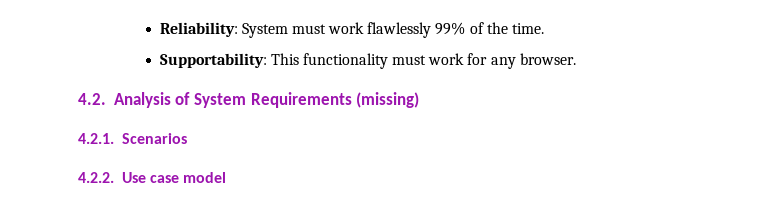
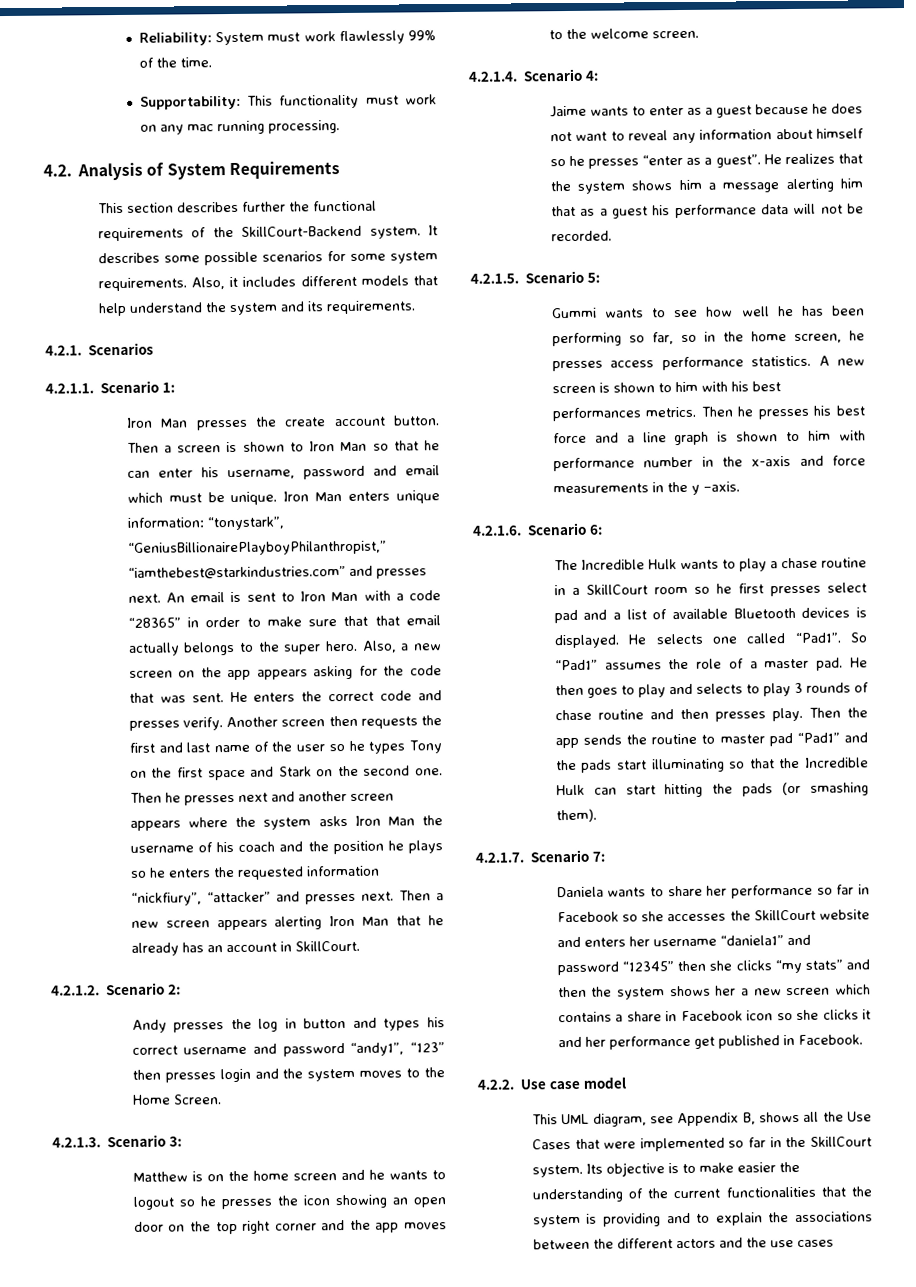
- Supportability: This functionality must work for any browser.
+ Supportability: This functionality must work on any mac running processing.
- 4.2. Analysis of System Requirements (missing)
+ 4.2. Analysis of System Requirements
+ This section describes further the functional requirements of the SkillCourt-Backend system. It describes some possible scenarios for some system requirements. Also, it includes different models that help understand the system and its requirements.
  4.2.1. Scenarios
+ 4.2.1.1. Scenario 1:
+ Iron Man presses the create account button. Then a screen is shown to Iron Man so that he can enter his username, password and email which must be unique. Iron Man enters unique information: “tonystark”, “GeniusBillionairePlayboyPhilanthropist,” “iamthebest@starkindustries.com” and presses next. An email is sent to Iron Man with a code “28365” in order to make sure that that email actually belongs to the super hero. Also, a new screen on the app appears asking for the code that was sent. He enters the correct code and presses verify. Another screen then requests the first and last name of the user so he types Tony on the first space and Stark on the second one. Then he presses next and another screen appears where the system asks Iron Man the username of his coach and the position he plays so he enters the requested information “nickfiury”, “attacker” and presses next. Then a new screen appears alerting Iron Man that he already has an account in SkillCourt.
+ 4.2.1.2. Scenario 2:
+ Andy presses the log in button and types his correct username and password “andy1”, “123” then presses login and the system moves to the Home Screen.
+ 4.2.1.3. Scenario 3:
+ Matthew is on the home screen and he wants to logout so he presses the icon showing an open door on the top right corner and the app moves to the welcome screen.
+ 4.2.1.4. Scenario 4:
+ Jaime wants to enter as a guest because he does not want to reveal any information about himself so he presses “enter as a guest”. He realizes that the system shows him a message alerting him that as a guest his performance data will not be recorded.
+ 4.2.1.5. Scenario 5:
+ Gummi wants to see how well he has been performing so far, so in the home screen, he presses access performance statistics. A new screen is shown to him with his best performances metrics. Then he presses his best force and a line graph is shown to him with performance number in the x-axis and force measurements in the y –axis.
+ 4.2.1.6. Scenario 6:
+ The Incredible Hulk wants to play a chase routine in a SkillCourt room so he first presses select pad and a list of available Bluetooth devices is displayed. He selects one called “Pad1”. So “Pad1” assumes the role of a master pad. He then goes to play and selects to play 3 rounds of chase routine and then presses play. Then the app sends the routine to master pad “Pad1” and the pads start illuminating so that the Incredible Hulk can start hitting the pads (or smashing them).
+ 4.2.1.7. Scenario 7:
+ Daniela wants to share her performance so far in Facebook so she accesses the SkillCourt website and enters her username “daniela1” and password “12345” then she clicks “my stats” and then the system shows her a new screen which contains a share in Facebook icon so she clicks it and her performance get published in Facebook.
  4.2.2. Use case model
+ This UML diagram, see Appendix B, shows all the Use Cases that were implemented so far in the SkillCourt system. Its objective is to make easier the understanding of the current functionalities that the system is providing and to explain the associations between the different actors and the use cases

